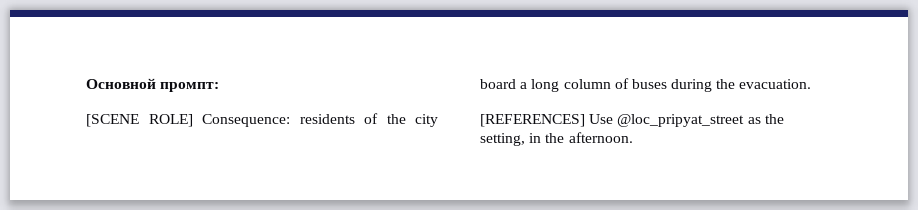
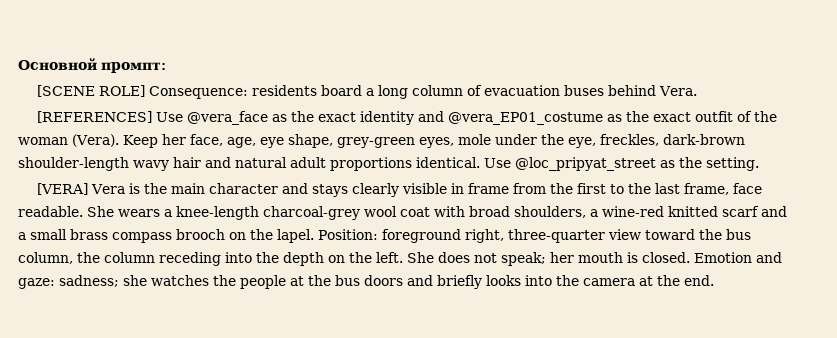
- [SCENE ROLE] Consequence: residents of the city board a long column of buses during the evacuation.
- [REFERENCES] Use @loc_pripyat_street as the setting, in the afternoon.
+ [SCENE ROLE] Consequence: residents board a long column of evacuation buses behind Vera.
+ [REFERENCES] Use @vera_face as the exact identity and @vera_EP01_costume as the exact outfit of the woman (Vera). Keep her face, age, eye shape, grey-green eyes, mole under the eye, freckles, dark-brown shoulder-length wavy hair and natural adult proportions identical. Use @loc_pripyat_street as the setting.
+ [VERA] Vera is the main character and stays clearly visible in frame from the first to the last frame, face readable. She wears a knee-length charcoal-grey wool coat with broad shoulders, a wine-red knitted scarf and a small brass compass brooch on the lapel. Position: foreground right, three-quarter view toward the bus column, the column receding into the depth on the left. She does not speak; her mouth is closed. Emotion and gaze: sadness; she watches the people at the bus doors and briefly looks into the camera at the end.

